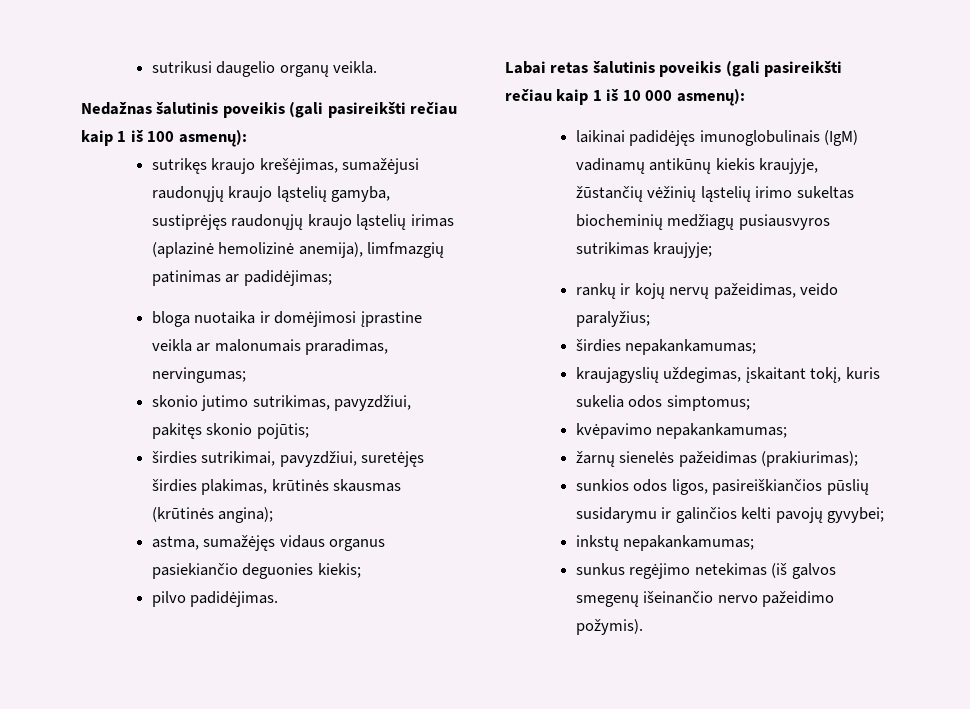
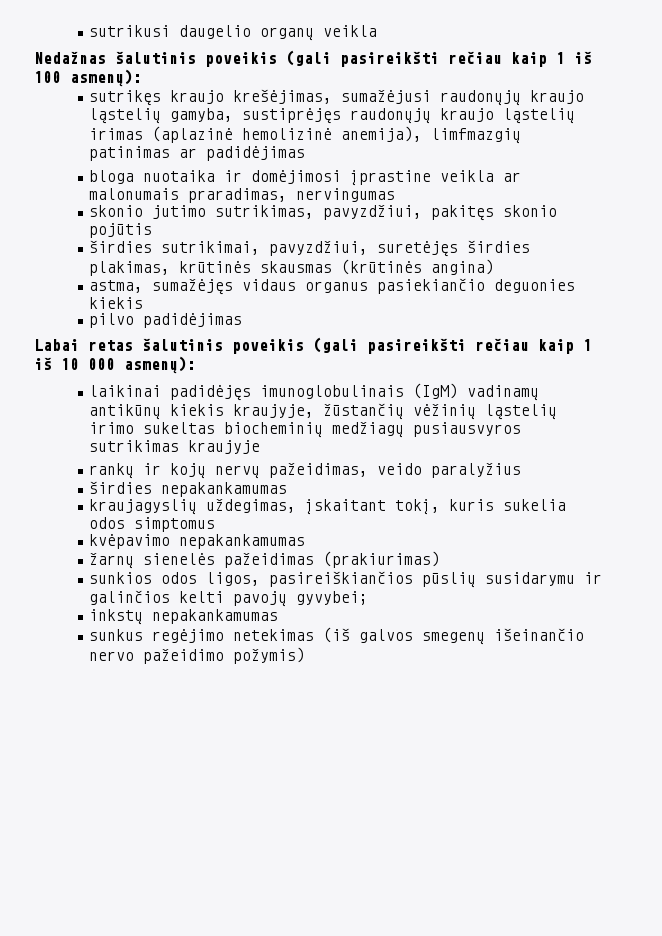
- sutrikusi daugelio organų veikla.
+ sutrikusi daugelio organų veikla
- sutrikęs kraujo krešėjimas, sumažėjusi raudonųjų kraujo ląstelių gamyba, sustiprėjęs raudonųjų kraujo ląstelių irimas (aplazinė hemolizinė anemija), limfmazgių patinimas ar padidėjimas;
+ sutrikęs kraujo krešėjimas, sumažėjusi raudonųjų kraujo ląstelių gamyba, sustiprėjęs raudonųjų kraujo ląstelių irimas (aplazinė hemolizinė anemija), limfmazgių patinimas ar padidėjimas
- bloga nuotaika ir domėjimosi įprastine veikla ar malonumais praradimas, nervingumas;
+ bloga nuotaika ir domėjimosi įprastine veikla ar malonumais praradimas, nervingumas
- skonio jutimo sutrikimas, pavyzdžiui, pakitęs skonio pojūtis;
+ skonio jutimo sutrikimas, pavyzdžiui, pakitęs skonio pojūtis
- širdies sutrikimai, pavyzdžiui, suretėjęs širdies plakimas, krūtinės skausmas (krūtinės angina);
+ širdies sutrikimai, pavyzdžiui, suretėjęs širdies plakimas, krūtinės skausmas (krūtinės angina)
- astma, sumažėjęs vidaus organus pasiekiančio deguonies kiekis;
+ astma, sumažėjęs vidaus organus pasiekiančio deguonies kiekis
- pilvo padidėjimas.
+ pilvo padidėjimas
- laikinai padidėjęs imunoglobulinais (IgM) vadinamų antikūnų kiekis kraujyje, žūstančių vėžinių ląstelių irimo sukeltas biocheminių medžiagų pusiausvyros sutrikimas kraujyje;
+ laikinai padidėjęs imunoglobulinais (IgM) vadinamų antikūnų kiekis kraujyje, žūstančių vėžinių ląstelių irimo sukeltas biocheminių medžiagų pusiausvyros sutrikimas kraujyje
- rankų ir kojų nervų pažeidimas, veido paralyžius;
- širdies nepakankamumas;
+ rankų ir kojų nervų pažeidimas, veido paralyžius
+ širdies nepakankamumas
- kraujagyslių uždegimas, įskaitant tokį, kuris sukelia odos simptomus;
+ kraujagyslių uždegimas, įskaitant tokį, kuris sukelia odos simptomus
- kvėpavimo nepakankamumas;
+ kvėpavimo nepakankamumas
- žarnų sienelės pažeidimas (prakiurimas);
+ žarnų sienelės pažeidimas (prakiurimas)
- inkstų nepakankamumas;
+ inkstų nepakankamumas
- sunkus regėjimo netekimas (iš galvos smegenų išeinančio nervo pažeidimo požymis).
+ sunkus regėjimo netekimas (iš galvos smegenų išeinančio nervo pažeidimo požymis)

